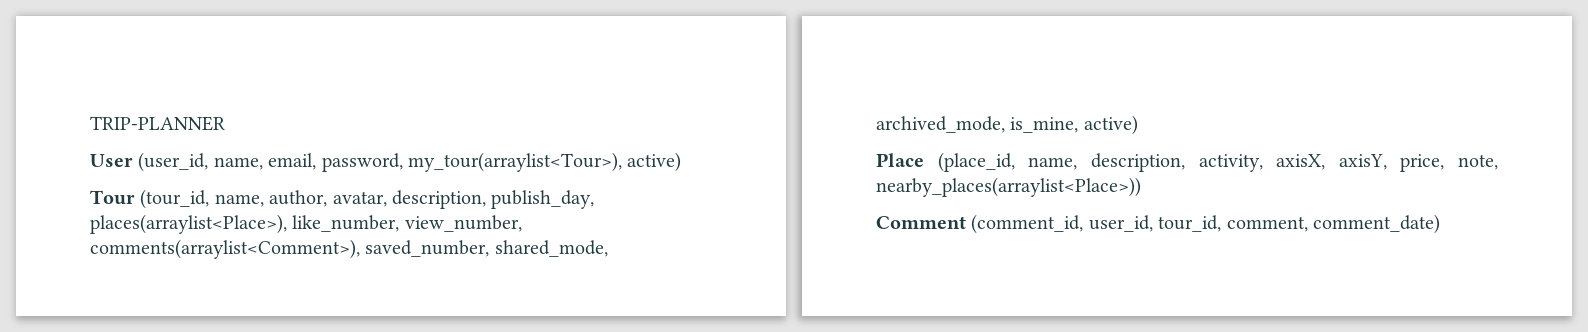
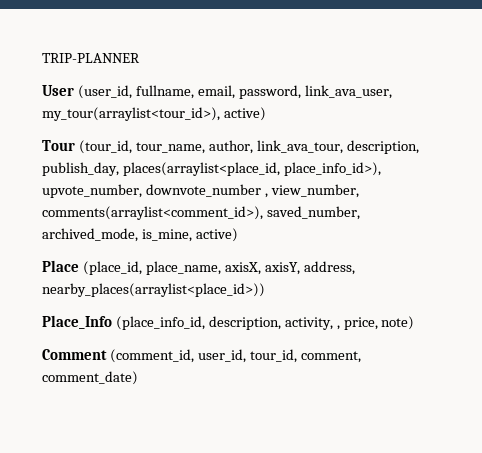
- User (user_id, name, email, password, my_tour(arraylist<Tour>), active)
+ User (user_id, fullname, email, password, link_ava_user, my_tour(arraylist<tour_id>), active)
- Tour (tour_id, name, author, avatar, description, publish_day, places(arraylist<Place>), like_number, view_number, comments(arraylist<Comment>), saved_number, shared_mode, archived_mode, is_mine, active)
+ Tour (tour_id, tour_name, author, link_ava_tour, description, publish_day, places(arraylist<place_id, place_info_id>), upvote_number, downvote_number , view_number, comments(arraylist<comment_id>), saved_number, archived_mode, is_mine, active)
- Place (place_id, name, description, activity, axisX, axisY, price, note, nearby_places(arraylist<Place>))
+ Place (place_id, place_name, axisX, axisY, address, nearby_places(arraylist<place_id>))
+ Place_Info (place_info_id, description, activity, , price, note)

